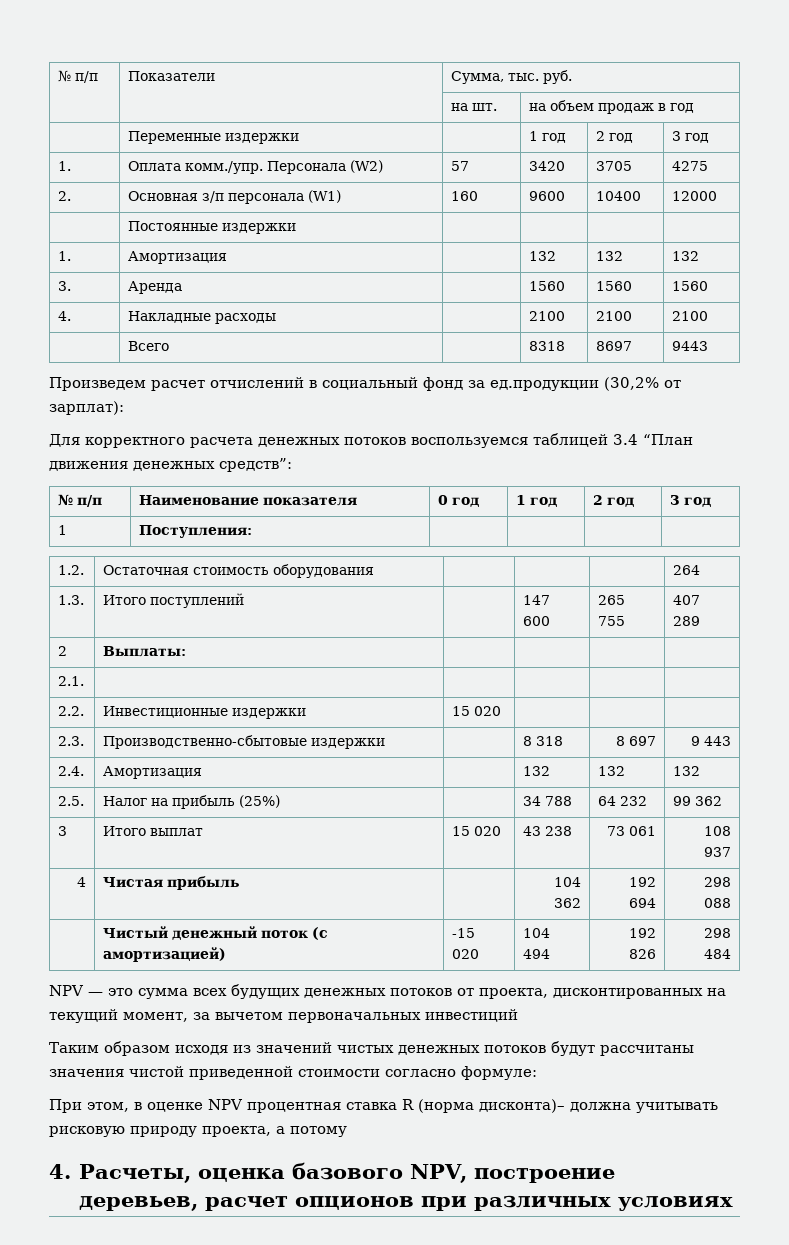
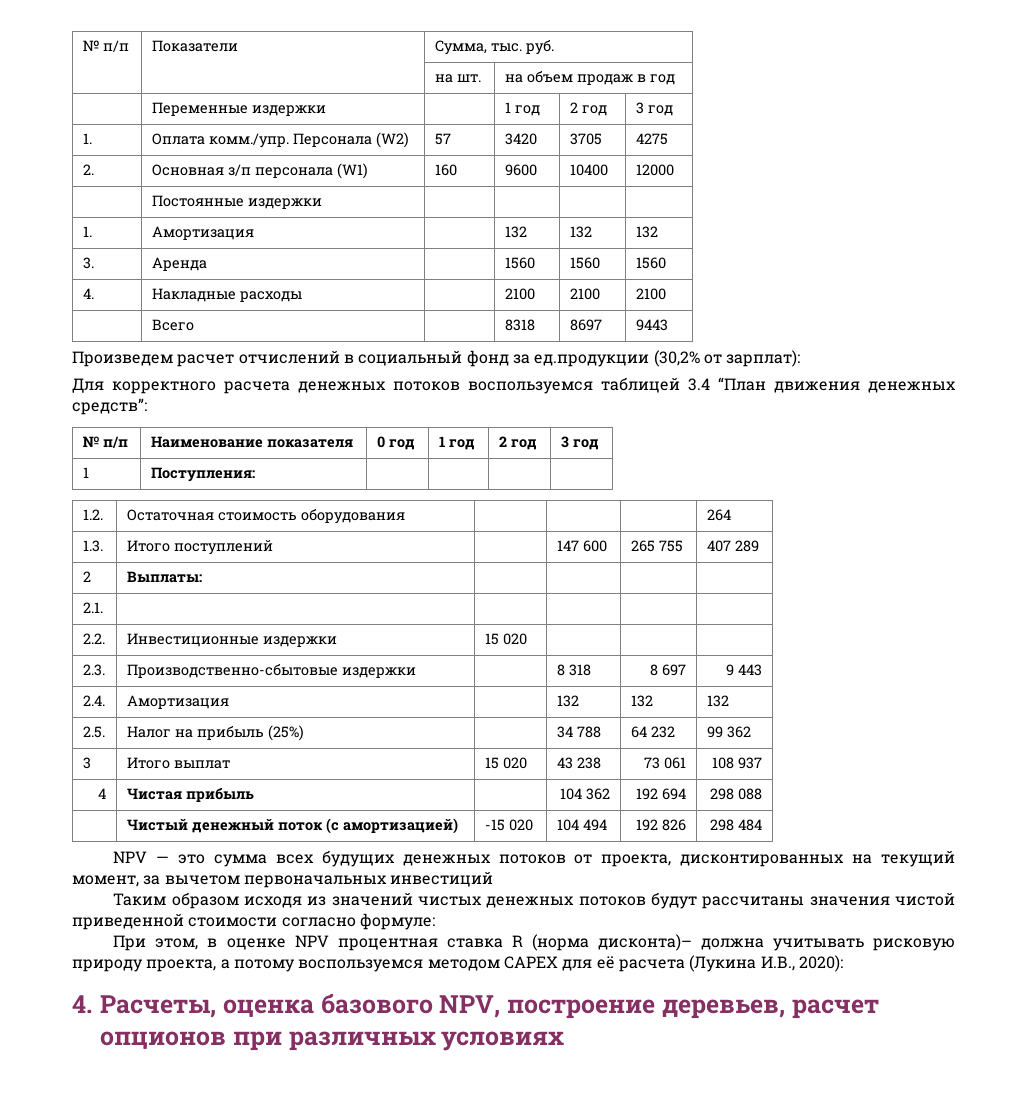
- При этом, в оценке NPV процентная ставка R (норма дисконта)– должна учитывать рисковую природу проекта, а потому
+ При этом, в оценке NPV процентная ставка R (норма дисконта)– должна учитывать рисковую природу проекта, а потому воспользуемся методом CAPEX для её расчета (Лукина И.В., 2020):

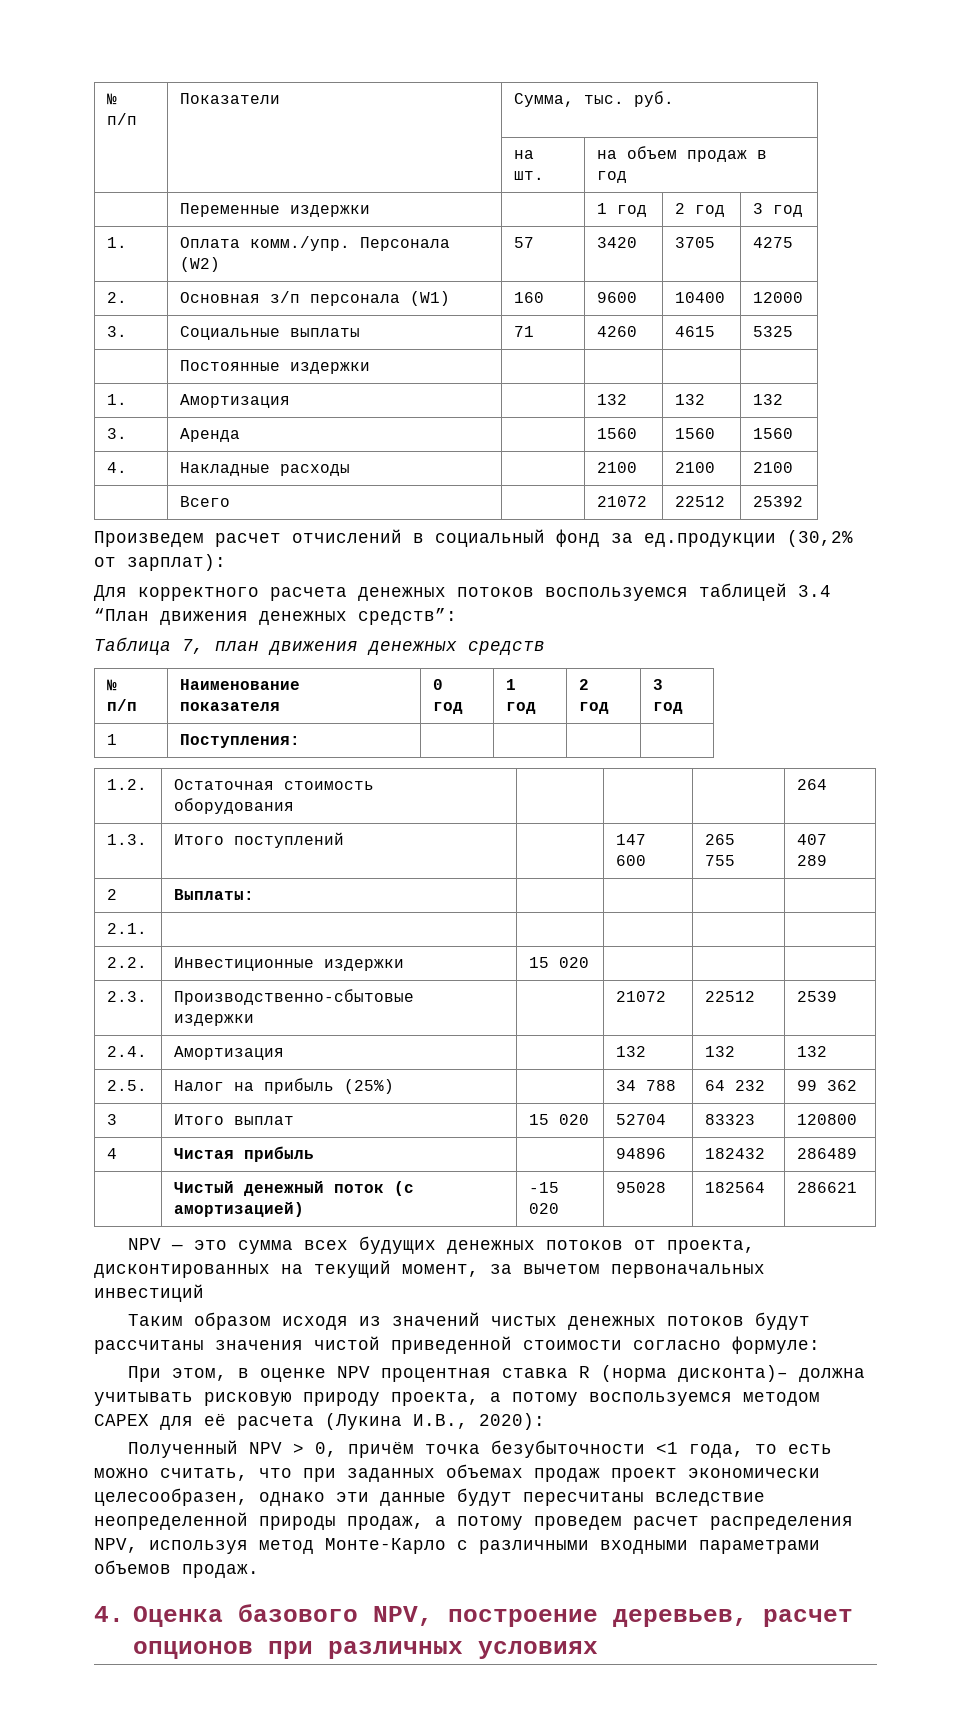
+ 3. | Социальные выплаты | 71 | 4260 | 4615 | 5325
- | Всего | | 8318 | 8697 | 9443
+ | Всего | | 21072 | 22512 | 25392
+ Таблица 7, план движения денежных средств
- 2.3. | Производственно-сбытовые издержки | | 8 318 | 8 697 | 9 443
+ 2.3. | Производственно-сбытовые издержки | | 21072 | 22512 | 2539
- 3 | Итого выплат | 15 020 | 43 238 | 73 061 | 108 937
- 4 | Чистая прибыль | | 104 362 | 192 694 | 298 088
+ 3 | Итого выплат | 15 020 | 52704 | 83323 | 120800
+ 4 | Чистая прибыль | | 94896 | 182432 | 286489
- | Чистый денежный поток (с амортизацией) | -15 020 | 104 494 | 192 826 | 298 484
+ | Чистый денежный поток (с амортизацией) | -15 020 | 95028 | 182564 | 286621
- 4. Расчеты, оценка базового NPV, построение деревьев, расчет опционов при различных условиях
+ Полученный NPV > 0, причём точка безубыточности <1 года, то есть можно считать, что при заданных объемах продаж проект экономически целесообразен, однако эти данные будут пересчитаны вследствие неопределенной природы продаж, а потому проведем расчет распределения NPV, используя метод Монте-Карло с различными входными параметрами объемов продаж.
+ 4. Оценка базового NPV, построение деревьев, расчет опционов при различных условиях

